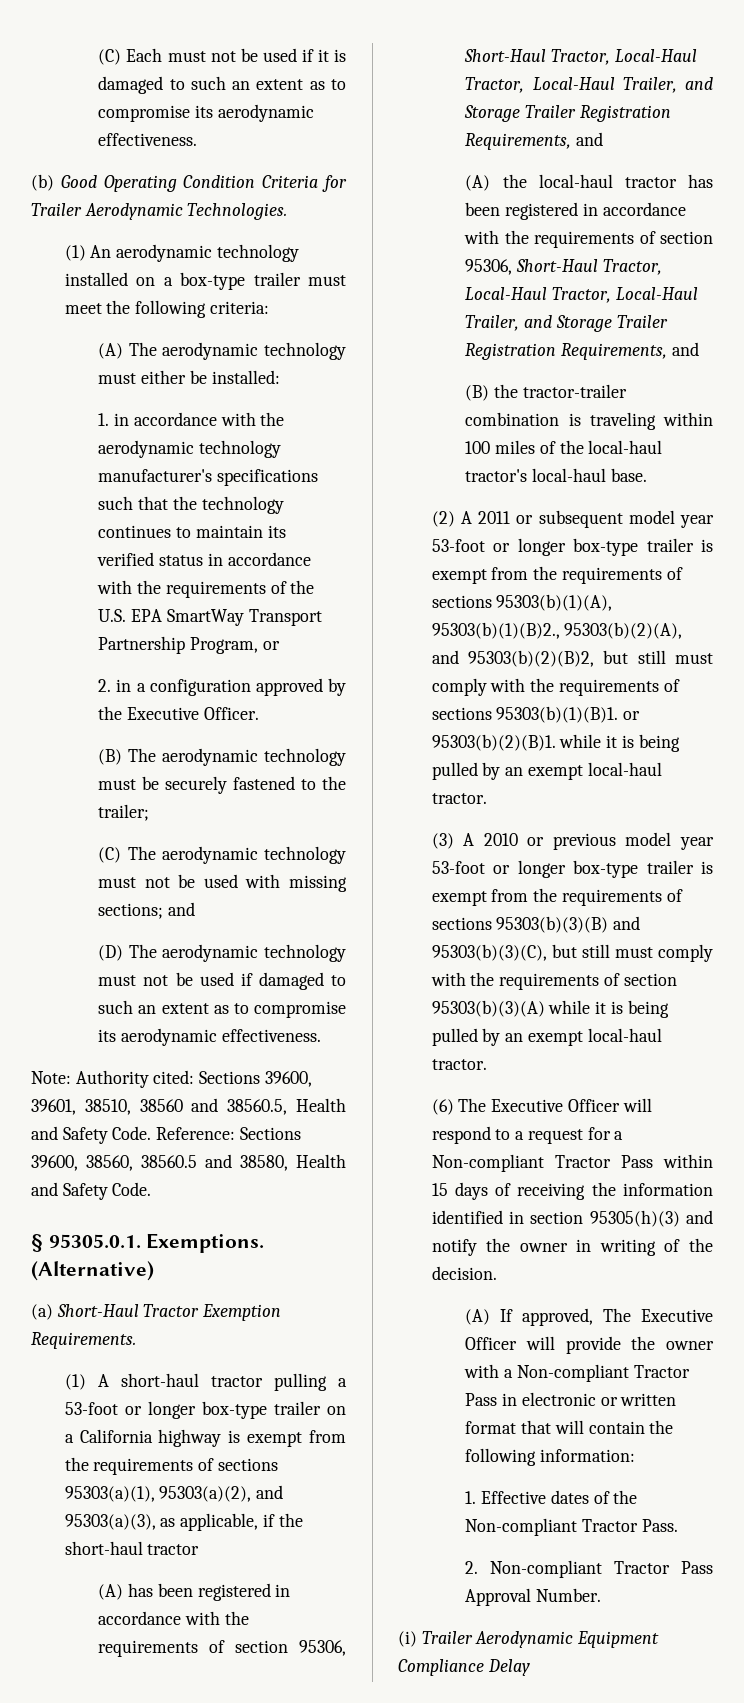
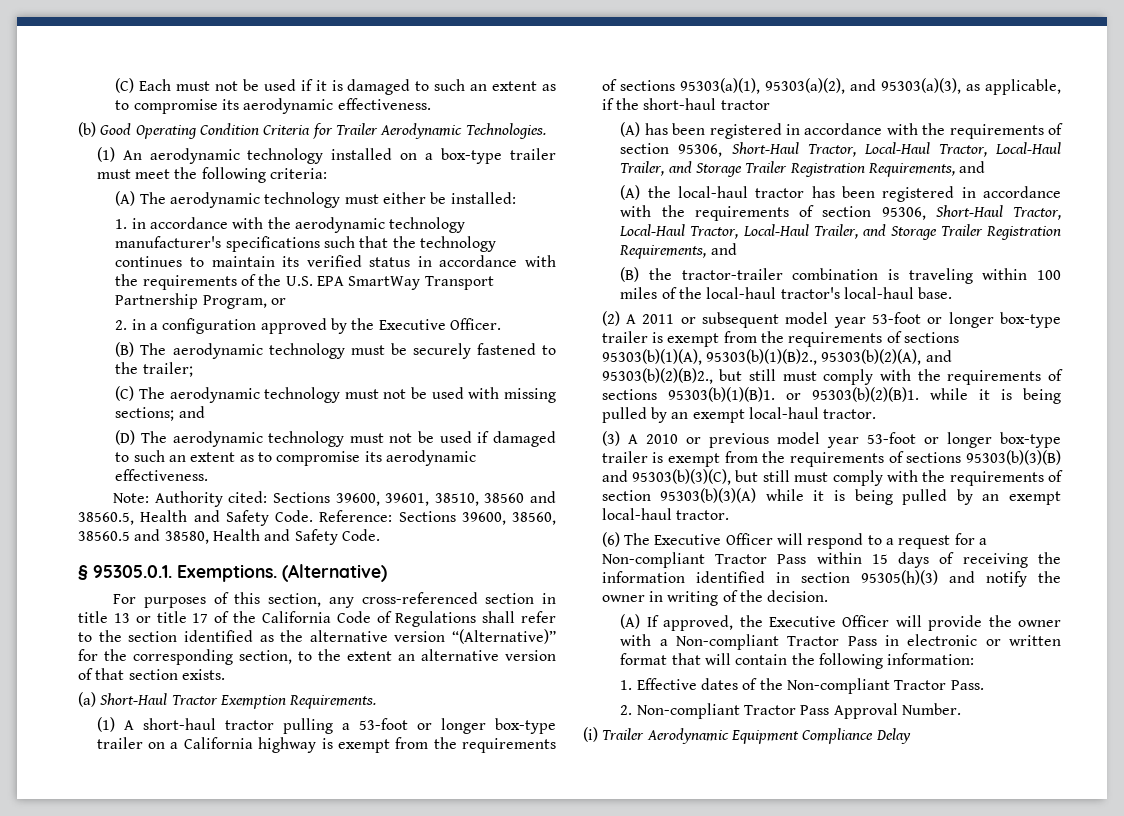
+ For purposes of this section, any cross-referenced section in title 13 or title 17 of the California Code of Regulations shall refer to the section identified as the alternative version “(Alternative)” for the corresponding section, to the extent an alternative version of that section exists.
- (2) A 2011 or subsequent model year 53-foot or longer box-type trailer is exempt from the requirements of sections 95303(b)(1)(A), 95303(b)(1)(B)2., 95303(b)(2)(A), and 95303(b)(2)(B)2, but still must comply with the requirements of sections 95303(b)(1)(B)1. or 95303(b)(2)(B)1. while it is being pulled by an exempt local-haul tractor.
+ (2) A 2011 or subsequent model year 53-foot or longer box-type trailer is exempt from the requirements of sections 95303(b)(1)(A), 95303(b)(1)(B)2., 95303(b)(2)(A), and 95303(b)(2)(B)2., but still must comply with the requirements of sections 95303(b)(1)(B)1. or 95303(b)(2)(B)1. while it is being pulled by an exempt local-haul tractor.
- (A) If approved, The Executive Officer will provide the owner with a Non-compliant Tractor Pass in electronic or written format that will contain the following information:
+ (A) If approved, the Executive Officer will provide the owner with a Non-compliant Tractor Pass in electronic or written format that will contain the following information:

